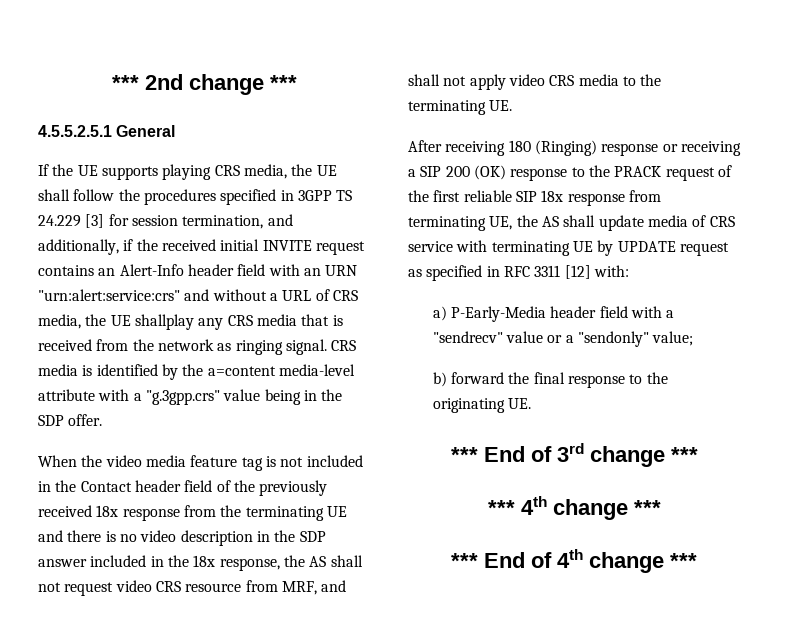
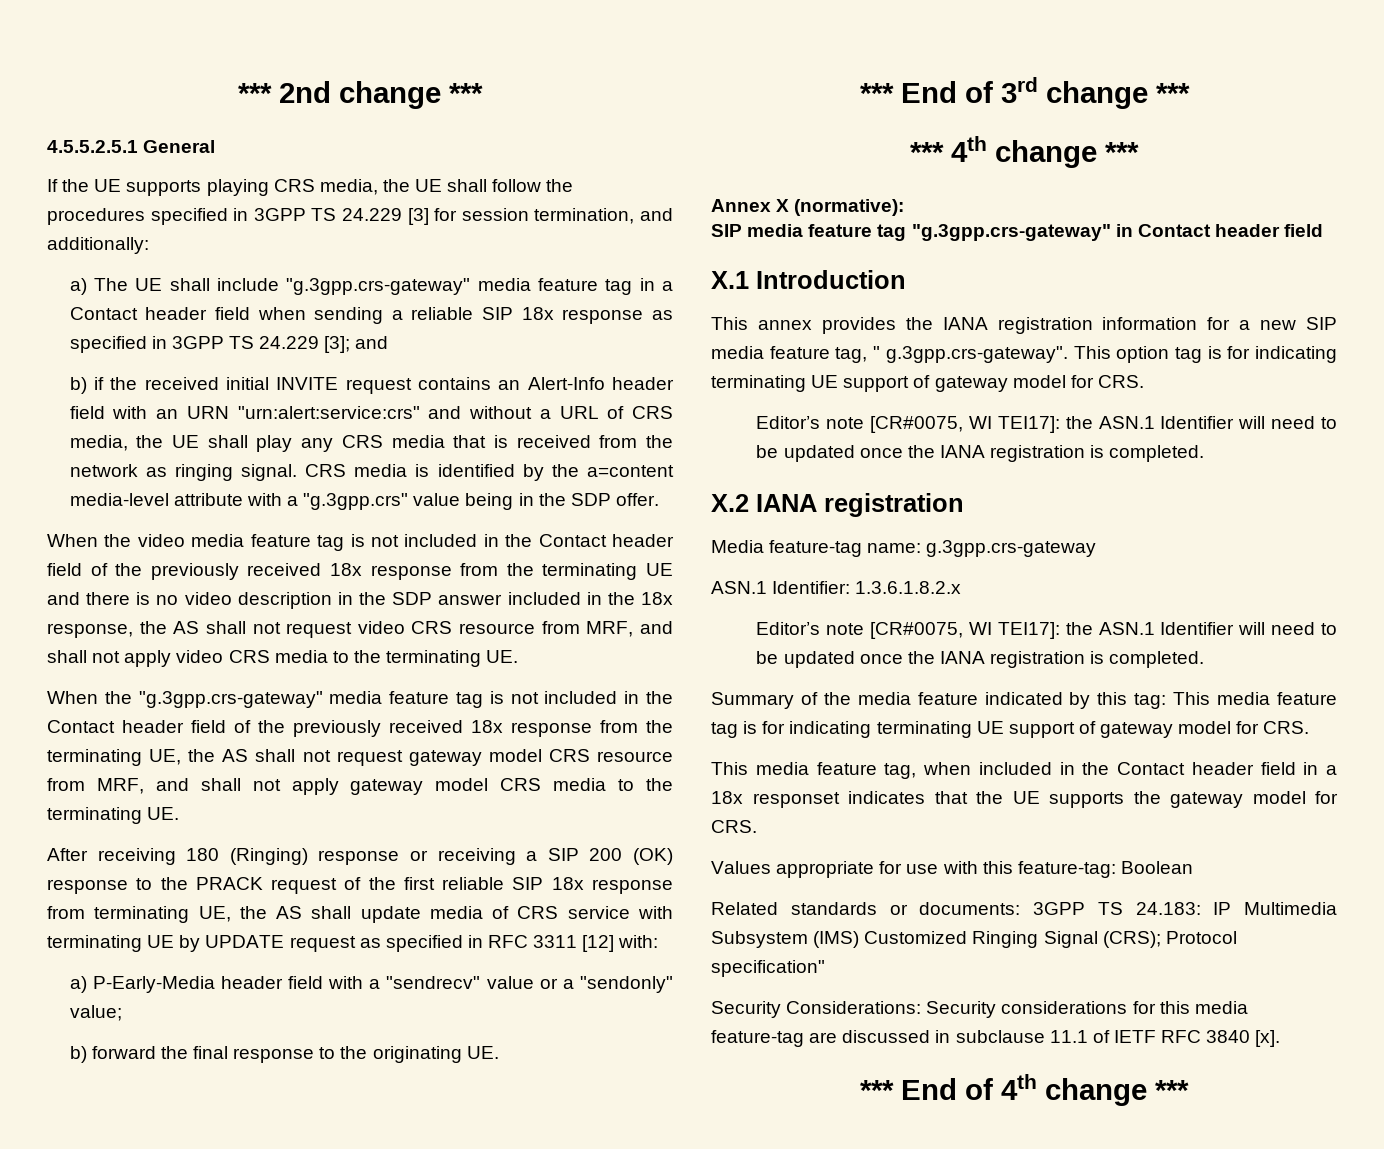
- If the UE supports playing CRS media, the UE shall follow the procedures specified in 3GPP TS 24.229 [3] for session termination, and additionally, if the received initial INVITE request contains an Alert-Info header field with an URN "urn:alert:service:crs" and without a URL of CRS media, the UE shallplay any CRS media that is received from the network as ringing signal.
+ If the UE supports playing CRS media, the UE shall follow the procedures specified in 3GPP TS 24.229 [3] for session termination, and additionally:
+ a) The UE shall include "g.3gpp.crs-gateway" media feature tag in a Contact header field when sending a reliable SIP 18x response as specified in 3GPP TS 24.229 [3]; and
+ b) if the received initial INVITE request contains an Alert-Info header field with an URN "urn:alert:service:crs" and without a URL of CRS media, the UE shall play any CRS media that is received from the network as ringing signal.
+ When the "g.3gpp.crs-gateway" media feature tag is not included in the Contact header field of the previously received 18x response from the terminating UE, the AS shall not request gateway model CRS resource from MRF, and shall not apply gateway model CRS media to the terminating UE.
+ Annex X (normative):
+ SIP media feature tag "g.3gpp.crs-gateway" in Contact header field
+ X.1 Introduction
+ This annex provides the IANA registration information for a new SIP media feature tag, " g.3gpp.crs-gateway". This option tag is for indicating terminating UE support of gateway model for CRS.
+ Editor’s note [CR#0075, WI TEI17]: the ASN.1 Identifier will need to be updated once the IANA registration is completed.
+ X.2 IANA registration
+ Media feature-tag name: g.3gpp.crs-gateway
+ ASN.1 Identifier: 1.3.6.1.8.2.x
+ Editor’s note [CR#0075, WI TEI17]: the ASN.1 Identifier will need to be updated once the IANA registration is completed.
+ Summary of the media feature indicated by this tag: This media feature tag is for indicating terminating UE support of gateway model for CRS.
+ This media feature tag, when included in the Contact header field in a 18x responset indicates that the UE supports the gateway model for CRS.
+ Values appropriate for use with this feature-tag: Boolean
+ Related standards or documents: 3GPP TS 24.183: IP Multimedia Subsystem (IMS) Customized Ringing Signal (CRS); Protocol specification"
+ Security Considerations: Security considerations for this media feature-tag are discussed in subclause 11.1 of IETF RFC 3840 [x].

